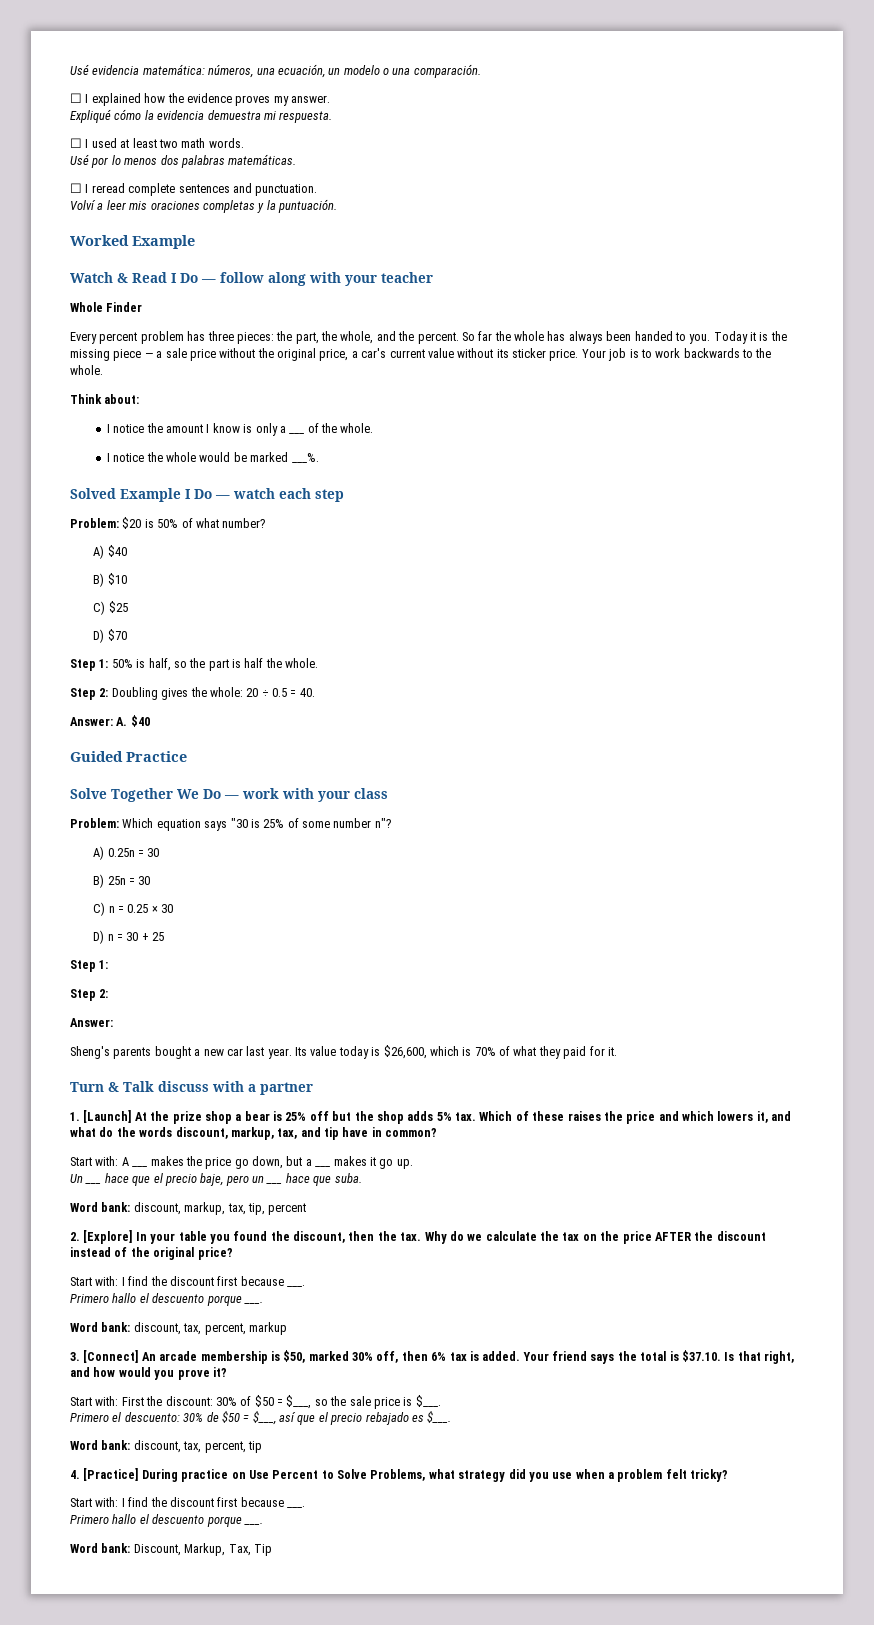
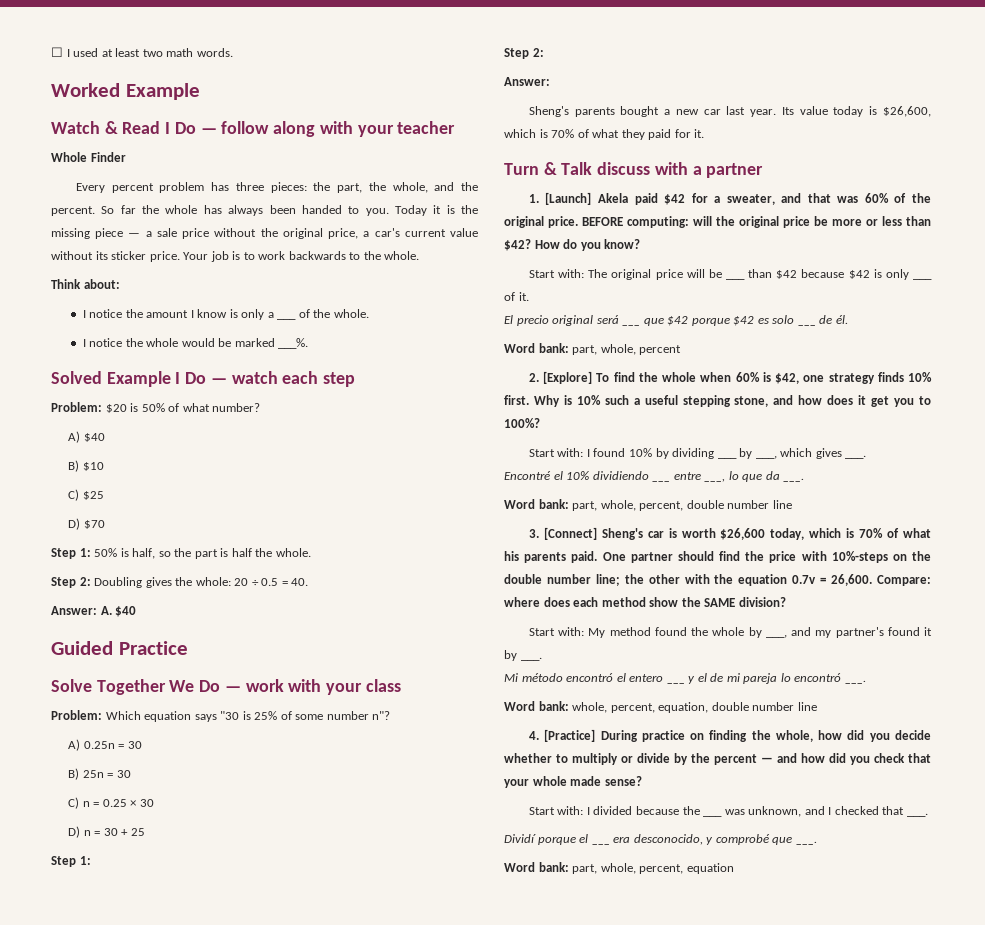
- Usé evidencia matemática: números, una ecuación, un modelo o una comparación.
- ☐ I explained how the evidence proves my answer.
- Expliqué cómo la evidencia demuestra mi respuesta.
- Usé por lo menos dos palabras matemáticas.
- ☐ I reread complete sentences and punctuation.
- Volví a leer mis oraciones completas y la puntuación.
- 1. [Launch] At the prize shop a bear is 25% off but the shop adds 5% tax. Which of these raises the price and which lowers it, and what do the words discount, markup, tax, and tip have in common?
- Start with: A ___ makes the price go down, but a ___ makes it go up.
- Un ___ hace que el precio baje, pero un ___ hace que suba.
- Word bank: discount, markup, tax, tip, percent
- 2. [Explore] In your table you found the discount, then the tax. Why do we calculate the tax on the price AFTER the discount instead of the original price?
- Start with: I find the discount first because ___.
- Primero hallo el descuento porque ___.
- Word bank: discount, tax, percent, markup
- 3. [Connect] An arcade membership is $50, marked 30% off, then 6% tax is added. Your friend says the total is $37.10. Is that right, and how would you prove it?
- Start with: First the discount: 30% of $50 = $___, so the sale price is $___.
- Primero el descuento: 30% de $50 = $___, así que el precio rebajado es $___.
- Word bank: discount, tax, percent, tip
+ 1. [Launch] Akela paid $42 for a sweater, and that was 60% of the original price. BEFORE computing: will the original price be more or less than $42? How do you know?
+ Start with: The original price will be ___ than $42 because $42 is only ___ of it.
+ El precio original será ___ que $42 porque $42 es solo ___ de él.
+ Word bank: part, whole, percent
+ 2. [Explore] To find the whole when 60% is $42, one strategy finds 10% first. Why is 10% such a useful stepping stone, and how does it get you to 100%?
+ Start with: I found 10% by dividing ___ by ___, which gives ___.
+ Encontré el 10% dividiendo ___ entre ___, lo que da ___.
+ Word bank: part, whole, percent, double number line
+ 3. [Connect] Sheng's car is worth $26,600 today, which is 70% of what his parents paid. One partner should find the price with 10%-steps on the double number line; the other with the equation 0.7v = 26,600. Compare: where does each method show the SAME division?
+ Start with: My method found the whole by ___, and my partner's found it by ___.
+ Mi método encontró el entero ___ y el de mi pareja lo encontró ___.
+ Word bank: whole, percent, equation, double number line
- 4. [Practice] During practice on Use Percent to Solve Problems, what strategy did you use when a problem felt tricky?
- Start with: I find the discount first because ___.
- Primero hallo el descuento porque ___.
- Word bank: Discount, Markup, Tax, Tip
+ 4. [Practice] During practice on finding the whole, how did you decide whether to multiply or divide by the percent — and how did you check that your whole made sense?
+ Start with: I divided because the ___ was unknown, and I checked that ___.
+ Dividí porque el ___ era desconocido, y comprobé que ___.
+ Word bank: part, whole, percent, equation

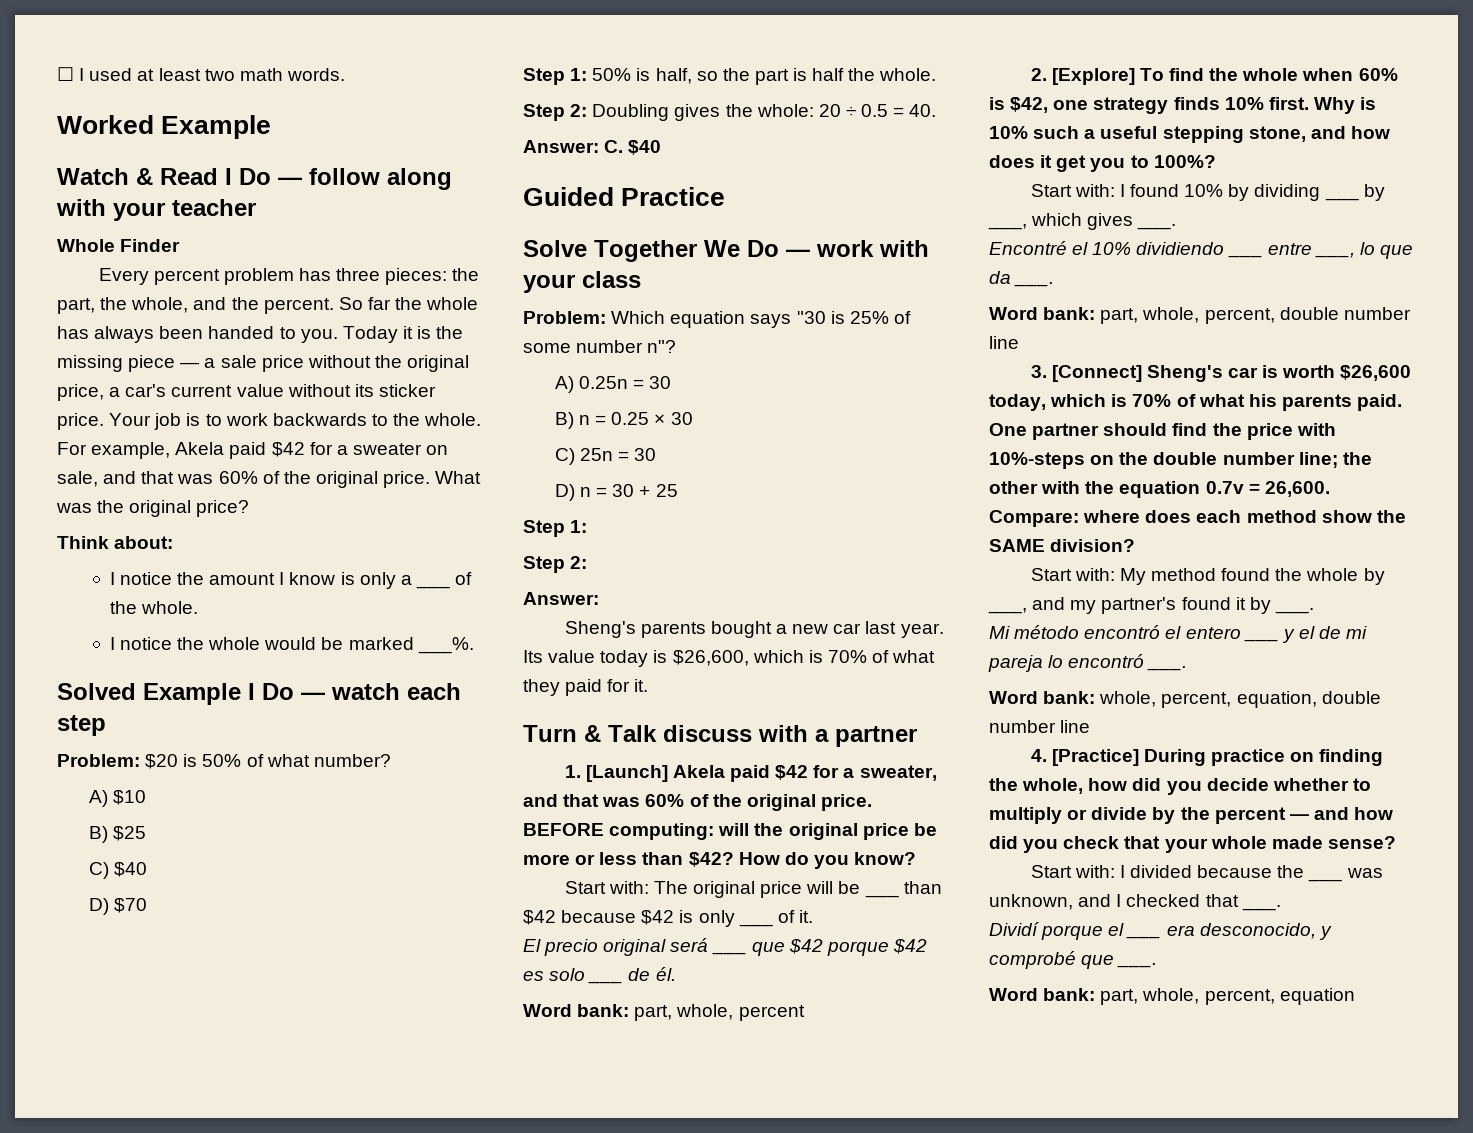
+ For example, Akela paid $42 for a sweater on sale, and that was 60% of the original price. What was the original price?
- A) $40
- B) $10
- C) $25
+ A) $10
+ B) $25
+ C) $40
- Answer: A. $40
+ Answer: C. $40
- B) 25n = 30
- C) n = 0.25 × 30
+ B) n = 0.25 × 30
+ C) 25n = 30

